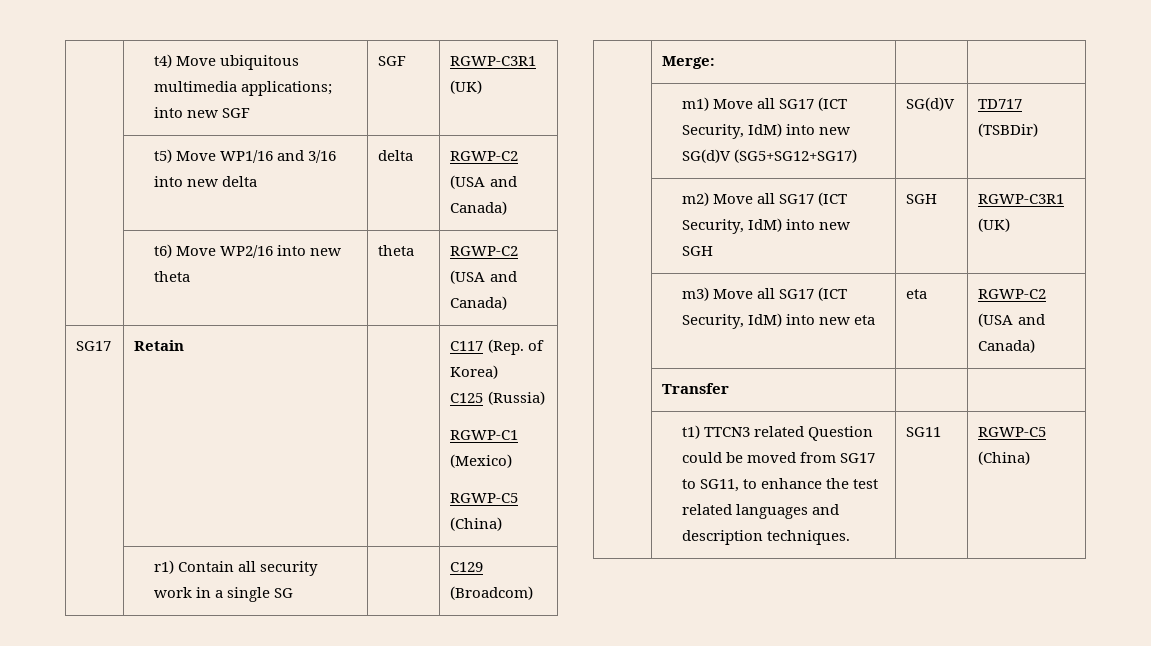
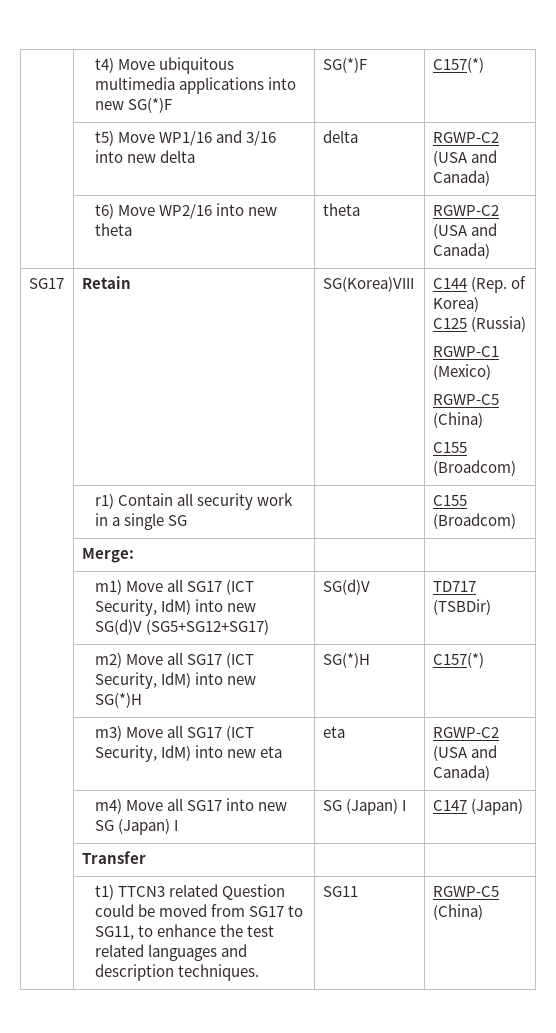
- | t4) Move ubiquitous multimedia applications; into new SGF | SGF | RGWP-C3R1 (UK)
+ | t4) Move ubiquitous multimedia applications into new SG(*)F | SG(*)F | C157(*)
- SG17 | Retain | | C117 (Rep. of Korea)
+ SG17 | Retain | SG(Korea)VIII | C144 (Rep. of Korea)
  С125 (Russia)
  RGWP-C1 (Mexico)
  RGWP-C5 (China)
+ C155 (Broadcom)
- | r1) Contain all security work in a single SG | | C129 (Broadcom)
+ | r1) Contain all security work in a single SG | | C155 (Broadcom)
- | m2) Move all SG17 (ICT Security, IdM) into new SGH | SGH | RGWP-C3R1 (UK)
+ | m2) Move all SG17 (ICT Security, IdM) into new SG(*)H | SG(*)H | C157(*)
+ | m4) Move all SG17 into new SG (Japan) I | SG (Japan) I | C147 (Japan)

